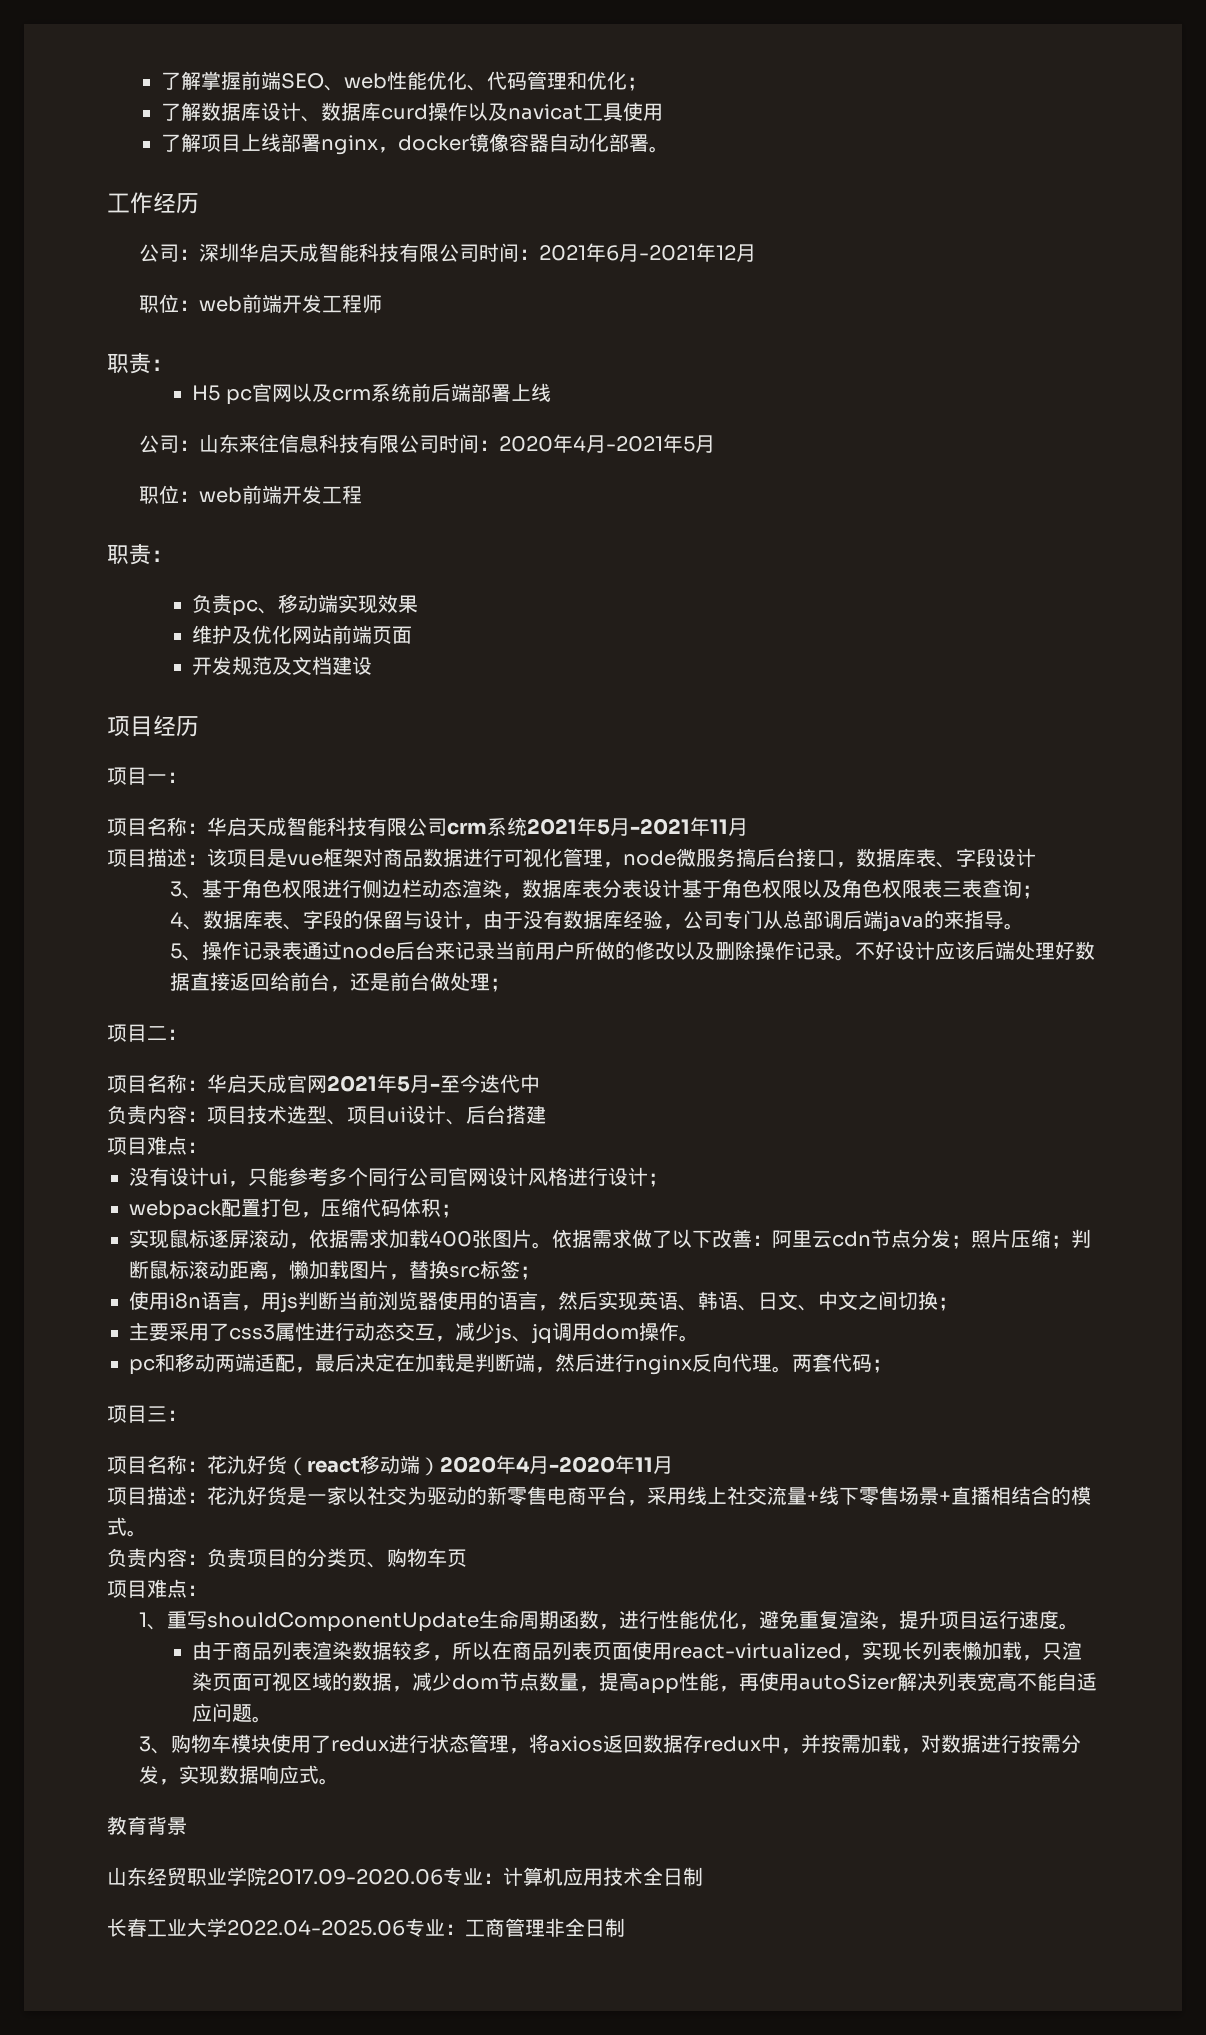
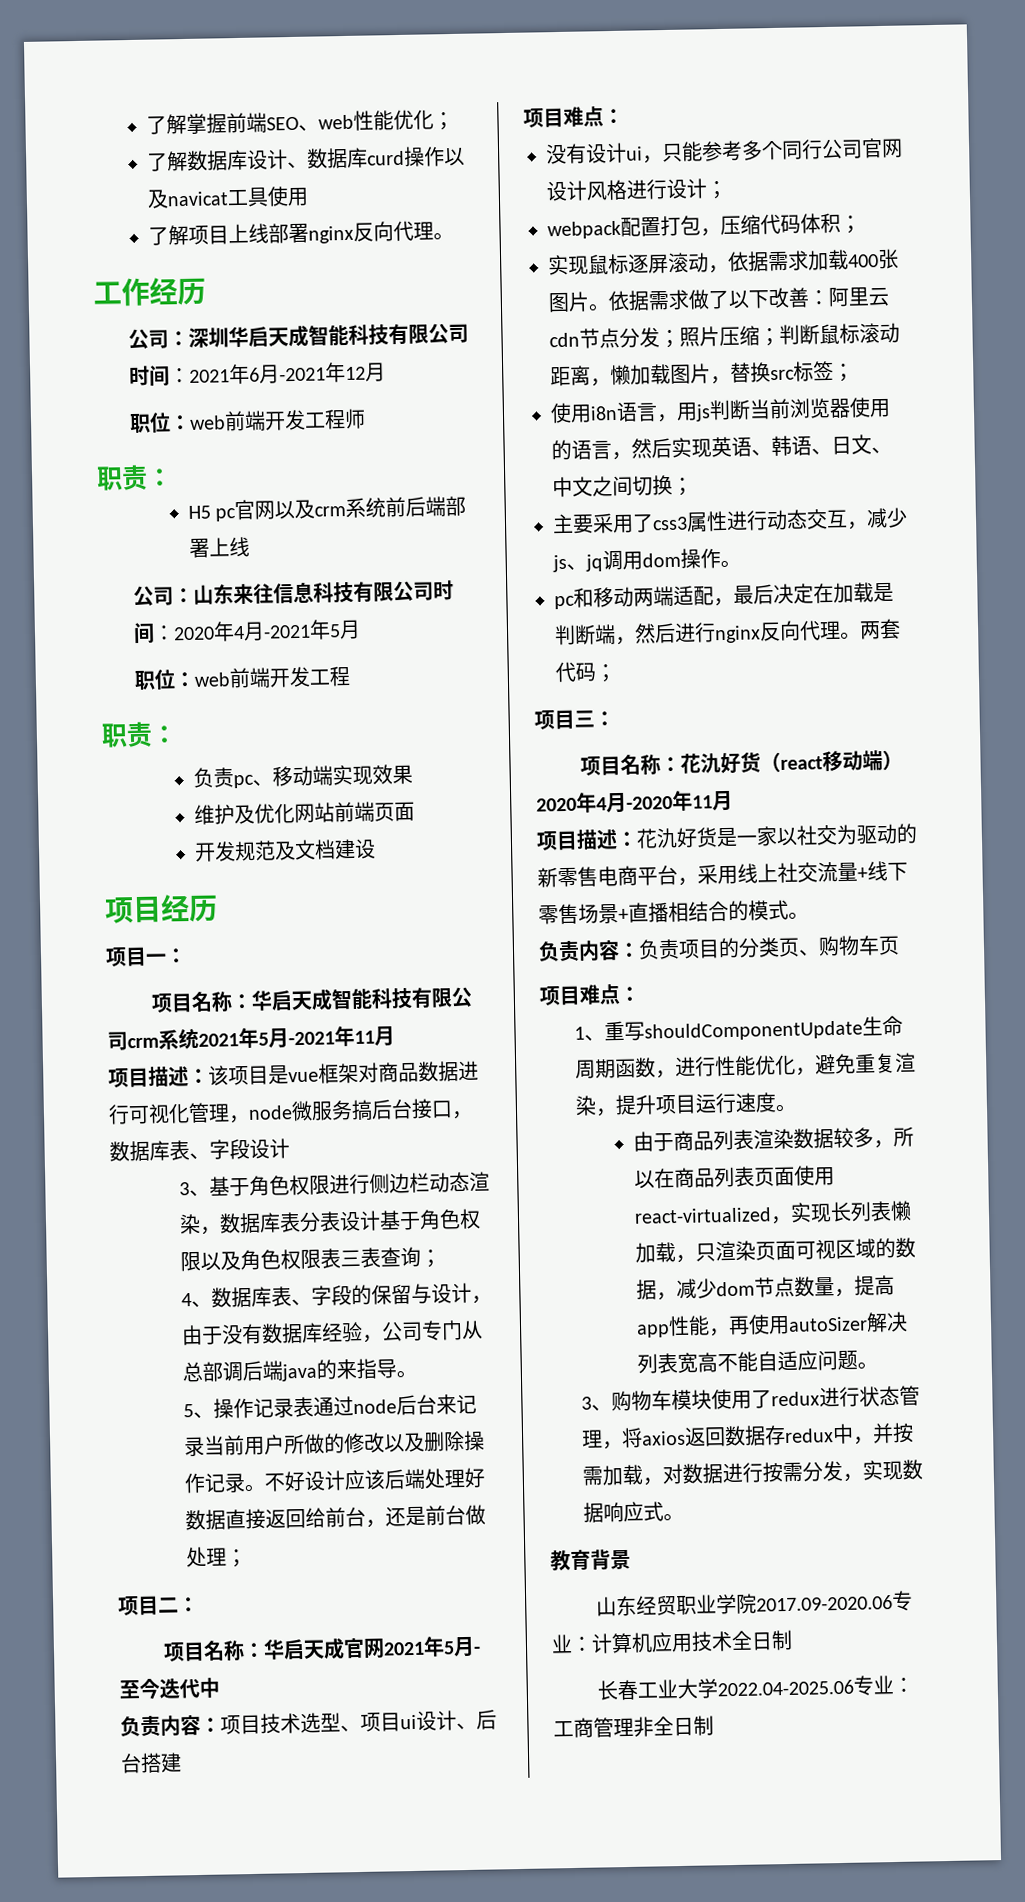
- 了解掌握前端SEO、web性能优化、代码管理和优化；
+ 了解掌握前端SEO、web性能优化；
- 了解项目上线部署nginx，docker镜像容器自动化部署。
+ 了解项目上线部署nginx反向代理。

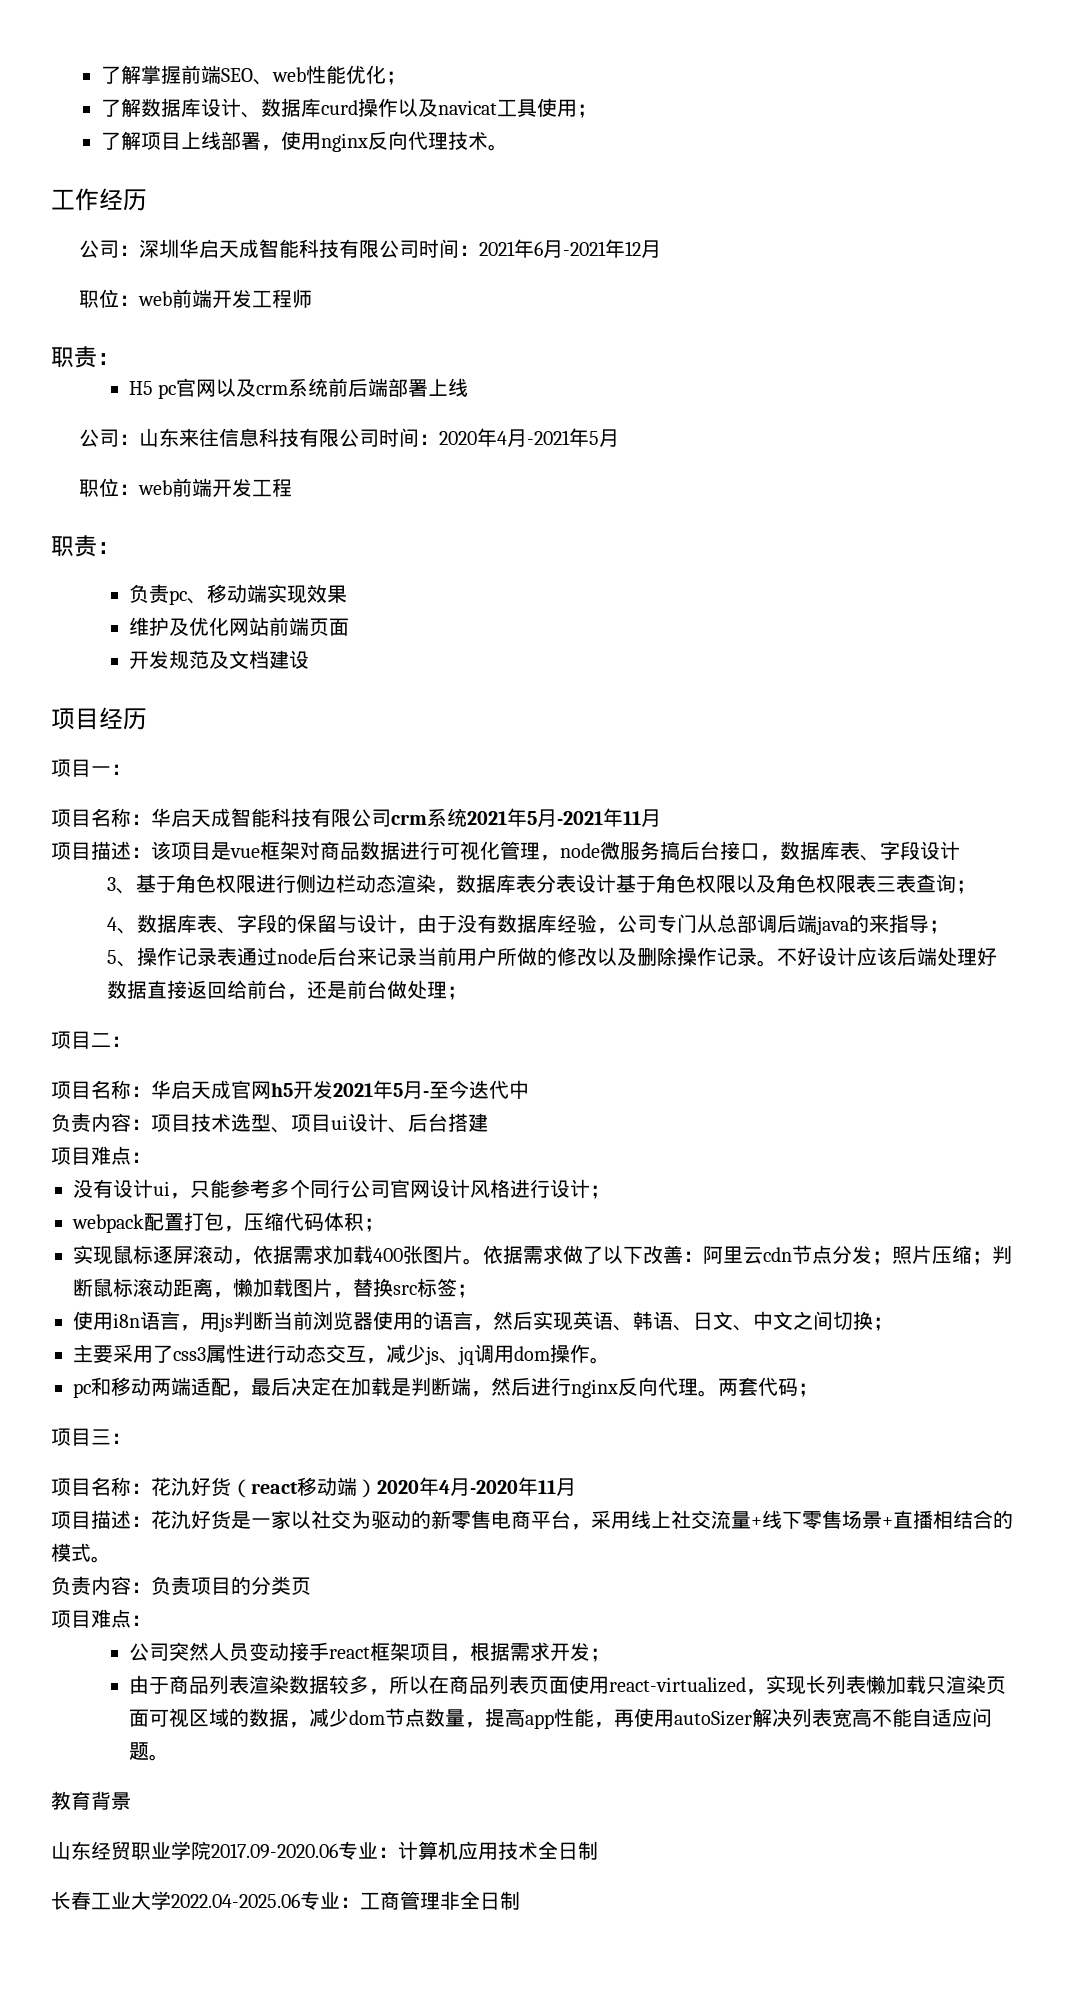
- 了解数据库设计、数据库curd操作以及navicat工具使用
+ 了解数据库设计、数据库curd操作以及navicat工具使用；
- 了解项目上线部署nginx反向代理。
+ 了解项目上线部署，使用nginx反向代理技术。
- 4、数据库表、字段的保留与设计，由于没有数据库经验，公司专门从总部调后端java的来指导。
+ 4、数据库表、字段的保留与设计，由于没有数据库经验，公司专门从总部调后端java的来指导；
- 项目名称：华启天成官网2021年5月-至今迭代中
+ 项目名称：华启天成官网h5开发2021年5月-至今迭代中
- 负责内容：负责项目的分类页、购物车页
+ 负责内容：负责项目的分类页
  项目难点：
- 1、重写shouldComponentUpdate生命周期函数，进行性能优化，避免重复渲染，提升项目运行速度。
+ 公司突然人员变动接手react框架项目，根据需求开发；
- 由于商品列表渲染数据较多，所以在商品列表页面使用react-virtualized，实现长列表懒加载，只渲染页面可视区域的数据，减少dom节点数量，提高app性能，再使用autoSizer解决列表宽高不能自适应问题。
+ 由于商品列表渲染数据较多，所以在商品列表页面使用react-virtualized，实现长列表懒加载只渲染页面可视区域的数据，减少dom节点数量，提高app性能，再使用autoSizer解决列表宽高不能自适应问题。
- 3、购物车模块使用了redux进行状态管理，将axios返回数据存redux中，并按需加载，对数据进行按需分发，实现数据响应式。

